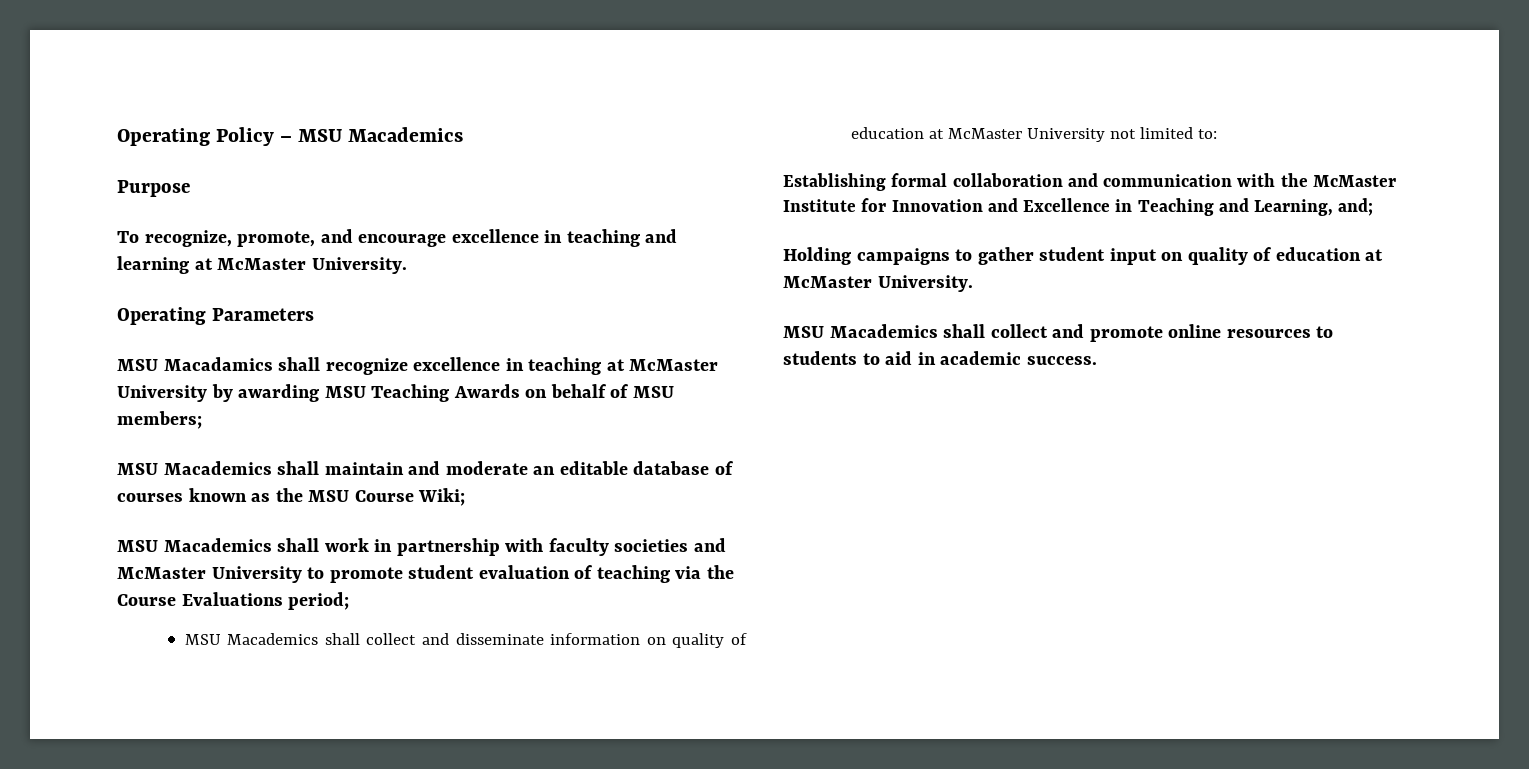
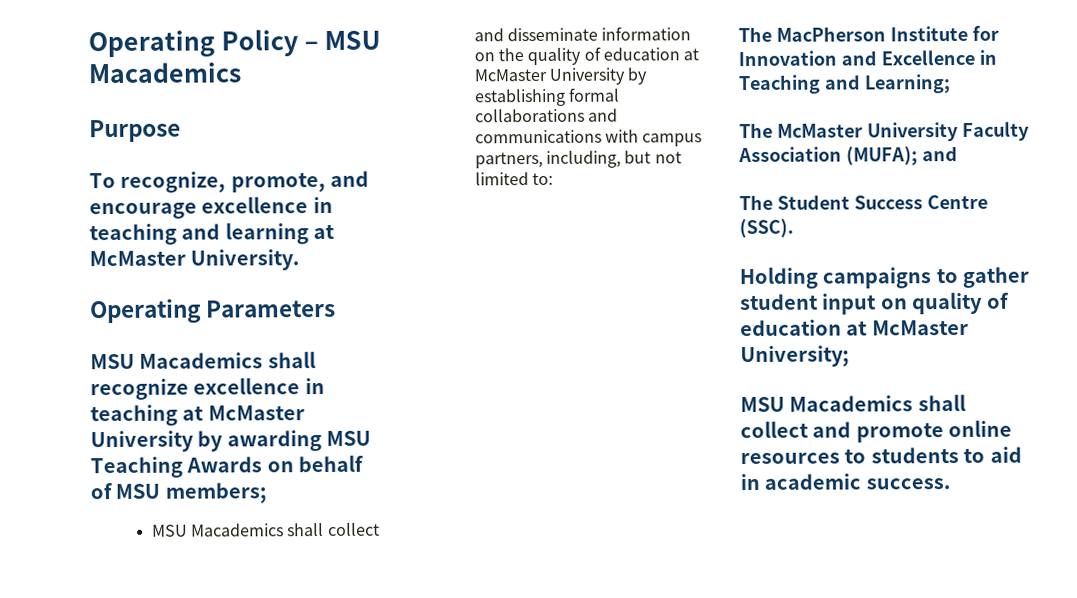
- MSU Macadamics shall recognize excellence in teaching at McMaster University by awarding MSU Teaching Awards on behalf of MSU members;
+ MSU Macademics shall recognize excellence in teaching at McMaster University by awarding MSU Teaching Awards on behalf of MSU members;
- MSU Macademics shall maintain and moderate an editable database of courses known as the MSU Course Wiki;
- MSU Macademics shall work in partnership with faculty societies and McMaster University to promote student evaluation of teaching via the Course Evaluations period;
- MSU Macademics shall collect and disseminate information on quality of education at McMaster University not limited to:
- Establishing formal collaboration and communication with the McMaster Institute for Innovation and Excellence in Teaching and Learning, and;
+ MSU Macademics shall collect and disseminate information on the quality of education at McMaster University by establishing formal collaborations and communications with campus partners, including, but not limited to:
+ The MacPherson Institute for Innovation and Excellence in Teaching and Learning;
+ The McMaster University Faculty Association (MUFA); and
+ The Student Success Centre (SSC).
- Holding campaigns to gather student input on quality of education at McMaster University.
+ Holding campaigns to gather student input on quality of education at McMaster University;

